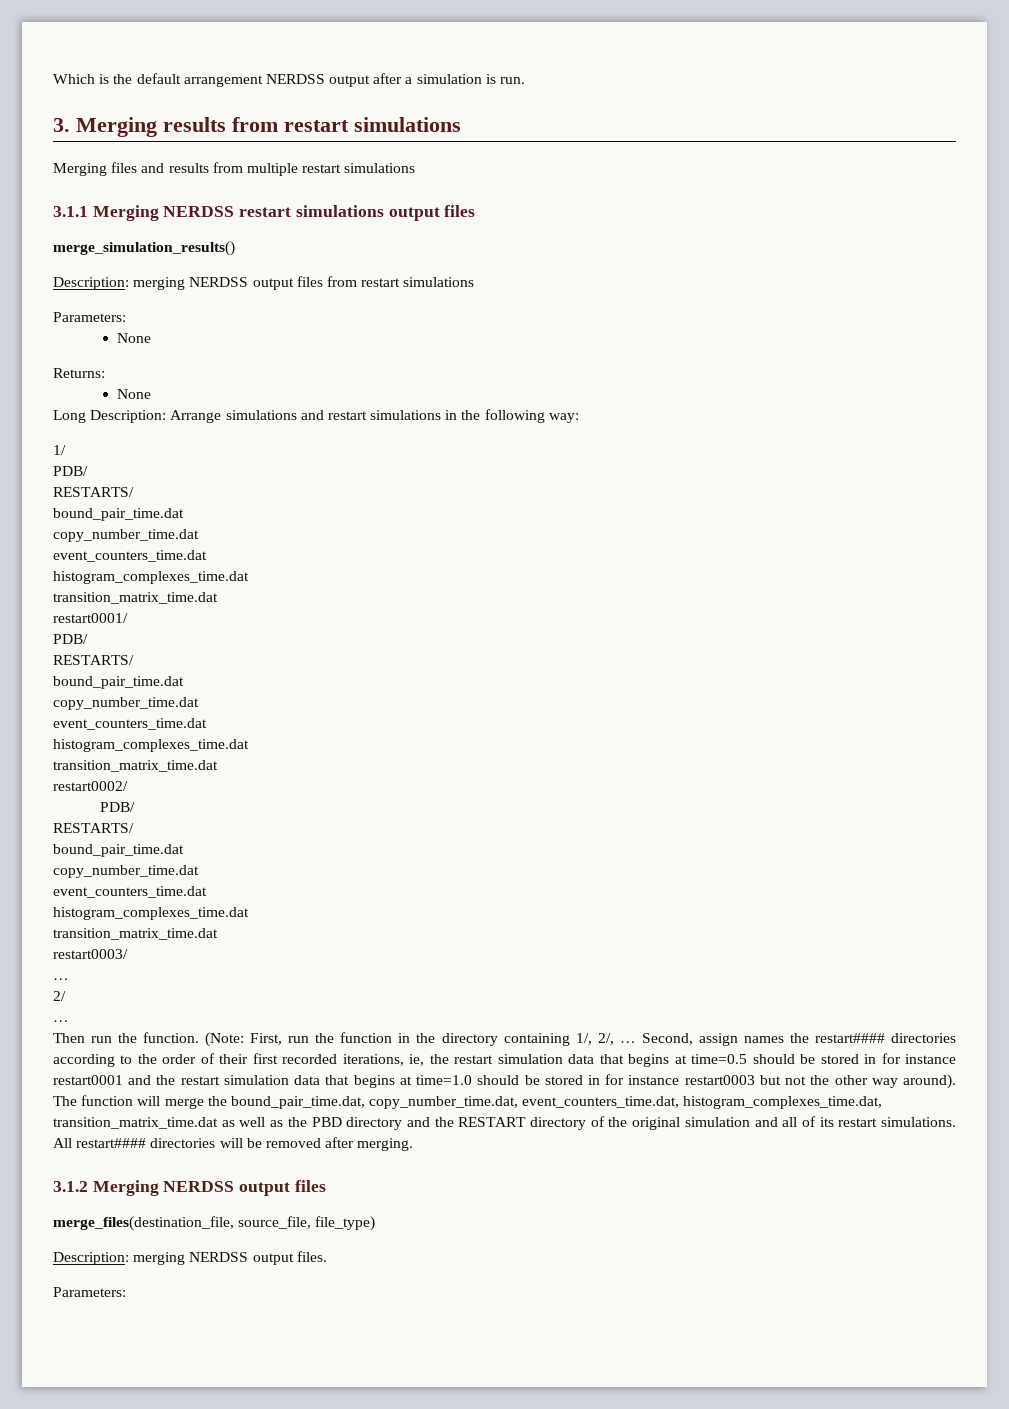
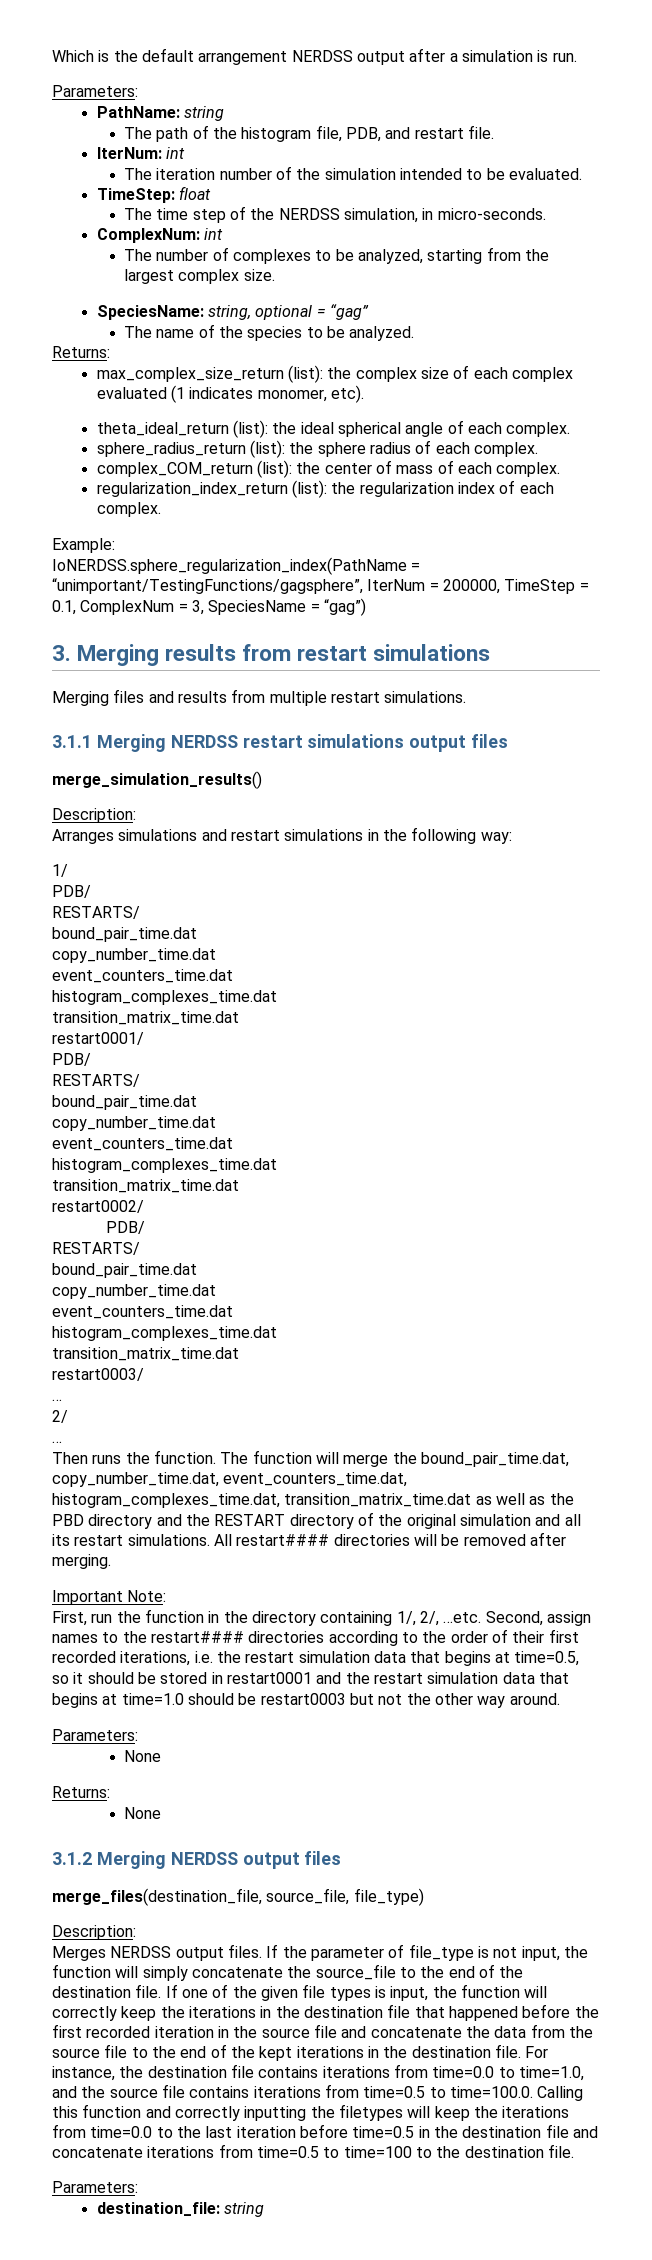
  Which is the default arrangement NERDSS output after a simulation is run.
+ Parameters:
+ PathName: string
+ The path of the histogram file, PDB, and restart file.
+ IterNum: int
+ The iteration number of the simulation intended to be evaluated.
+ TimeStep: float
+ The time step of the NERDSS simulation, in micro-seconds.
+ ComplexNum: int
+ The number of complexes to be analyzed, starting from the largest complex size.
+ SpeciesName: string, optional = “gag”
+ The name of the species to be analyzed.
+ Returns:
+ max_complex_size_return (list): the complex size of each complex evaluated (1 indicates monomer, etc).
+ theta_ideal_return (list): the ideal spherical angle of each complex.
+ sphere_radius_return (list): the sphere radius of each complex.
+ complex_COM_return (list): the center of mass of each complex.
+ regularization_index_return (list): the regularization index of each complex.
+ Example:
+ IoNERDSS.sphere_regularization_index(PathName = “unimportant/TestingFunctions/gagsphere”, IterNum = 200000, TimeStep = 0.1, ComplexNum = 3, SpeciesName = “gag”)
- Merging files and results from multiple restart simulations
+ Merging files and results from multiple restart simulations.
  merge_simulation_results()
- Description: merging NERDSS output files from restart simulations
- Parameters:
- None
- Returns:
- None
- Long Description: Arrange simulations and restart simulations in the following way:
+ Description:
+ Arranges simulations and restart simulations in the following way:
- Then run the function.
+ Then runs the function.
- (Note: First, run the function in the directory containing 1/, 2/, … Second, assign names the restart#### directories according to the order of their first recorded iterations, ie, the restart simulation data that begins at time=0.5 should be stored in for instance restart0001 and the restart simulation data that begins at time=1.0 should be stored in for instance restart0003 but not the other way around).
- The function will merge the bound_pair_time.dat, copy_number_time.dat, event_counters_time.dat, histogram_complexes_time.dat, transition_matrix_time.dat as well as the PBD directory and the RESTART directory of the original simulation and all of its restart simulations.
+ The function will merge the bound_pair_time.dat, copy_number_time.dat, event_counters_time.dat, histogram_complexes_time.dat, transition_matrix_time.dat as well as the PBD directory and the RESTART directory of the original simulation and all its restart simulations.
+ Important Note:
+ First, run the function in the directory containing 1/, 2/, …etc. Second, assign names to the restart#### directories according to the order of their first recorded iterations, i.e. the restart simulation data that begins at time=0.5, so it should be stored in restart0001 and the restart simulation data that begins at time=1.0 should be restart0003 but not the other way around.
+ Parameters:
+ None
+ Returns:
+ None
  merge_files(destination_file, source_file, file_type)
- Description: merging NERDSS output files.
+ Description:
+ Merges NERDSS output files. If the parameter of file_type is not input, the function will simply concatenate the source_file to the end of the destination file. If one of the given file types is input, the function will correctly keep the iterations in the destination file that happened before the first recorded iteration in the source file and concatenate the data from the source file to the end of the kept iterations in the destination file. For instance, the destination file contains iterations from time=0.0 to time=1.0, and the source file contains iterations from time=0.5 to time=100.0. Calling this function and correctly inputting the filetypes will keep the iterations from time=0.0 to the last iteration before time=0.5 in the destination file and concatenate iterations from time=0.5 to time=100 to the destination file.
  Parameters:
+ destination_file: string

